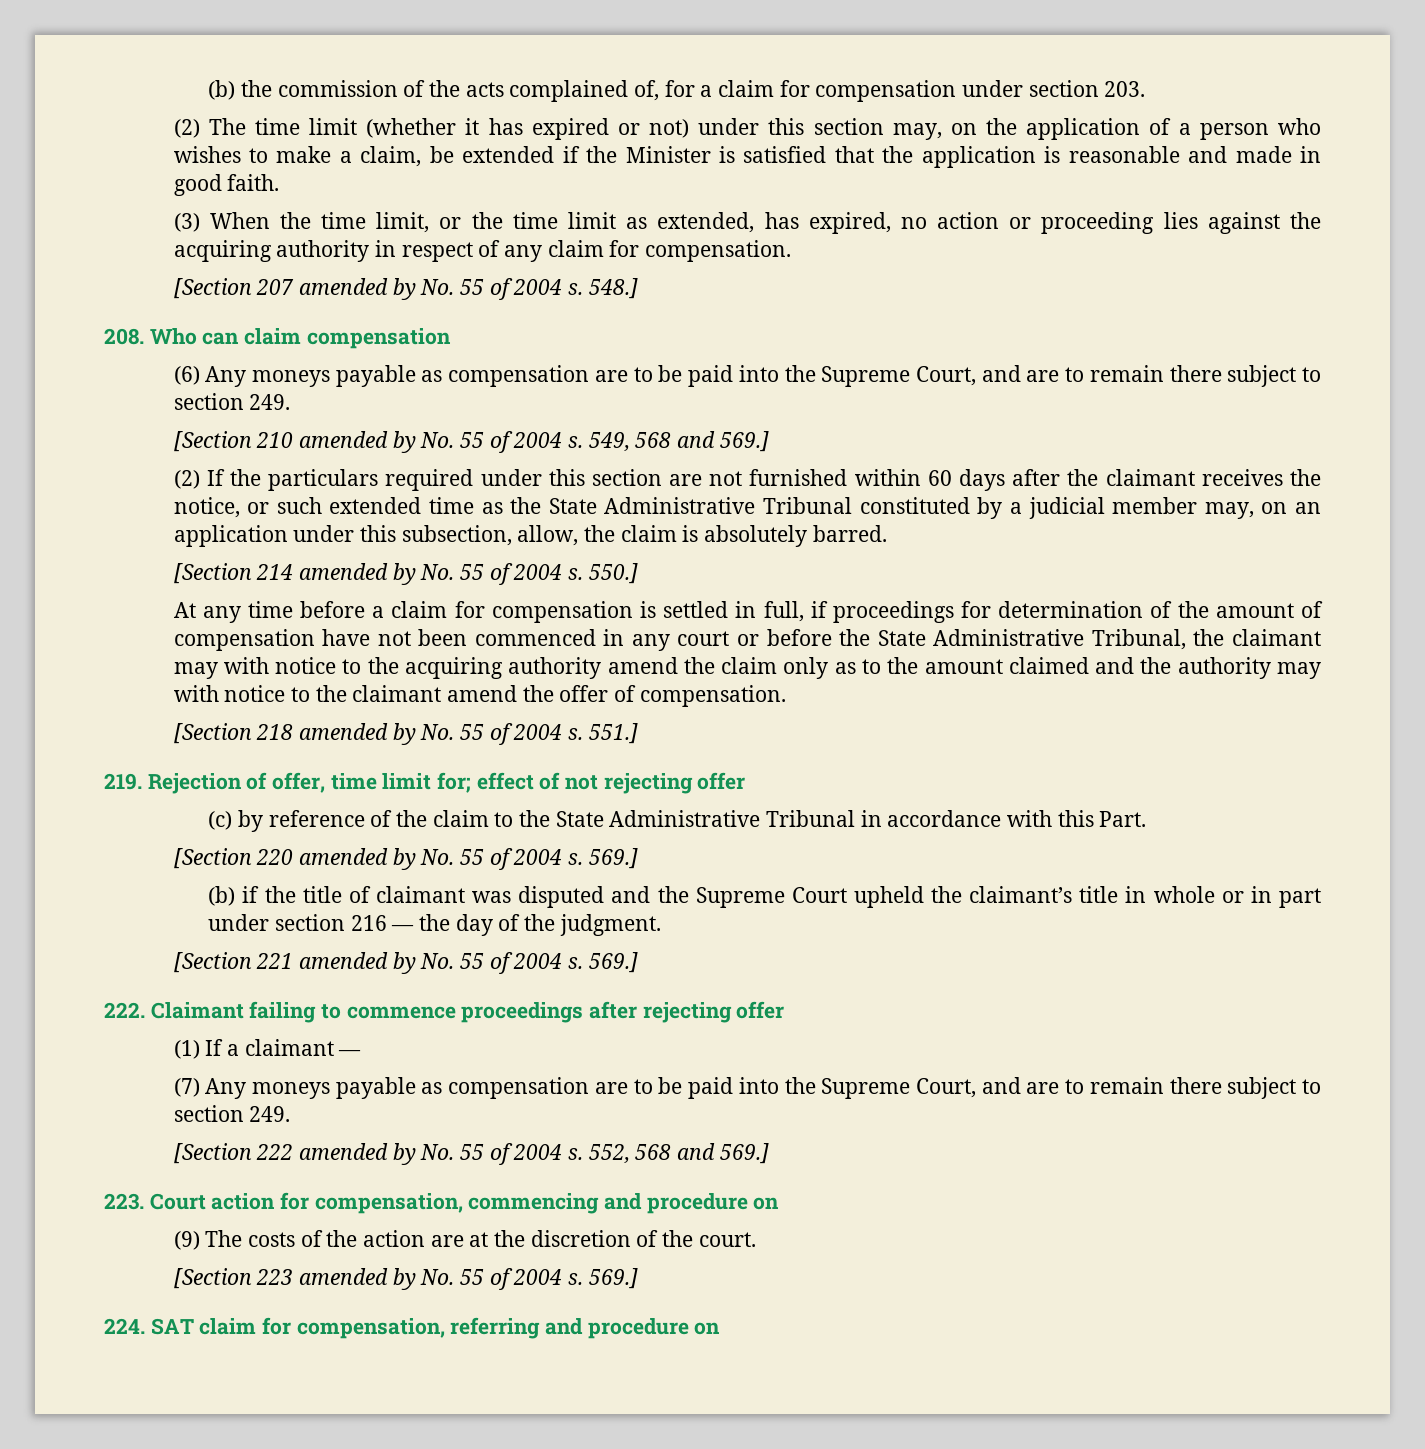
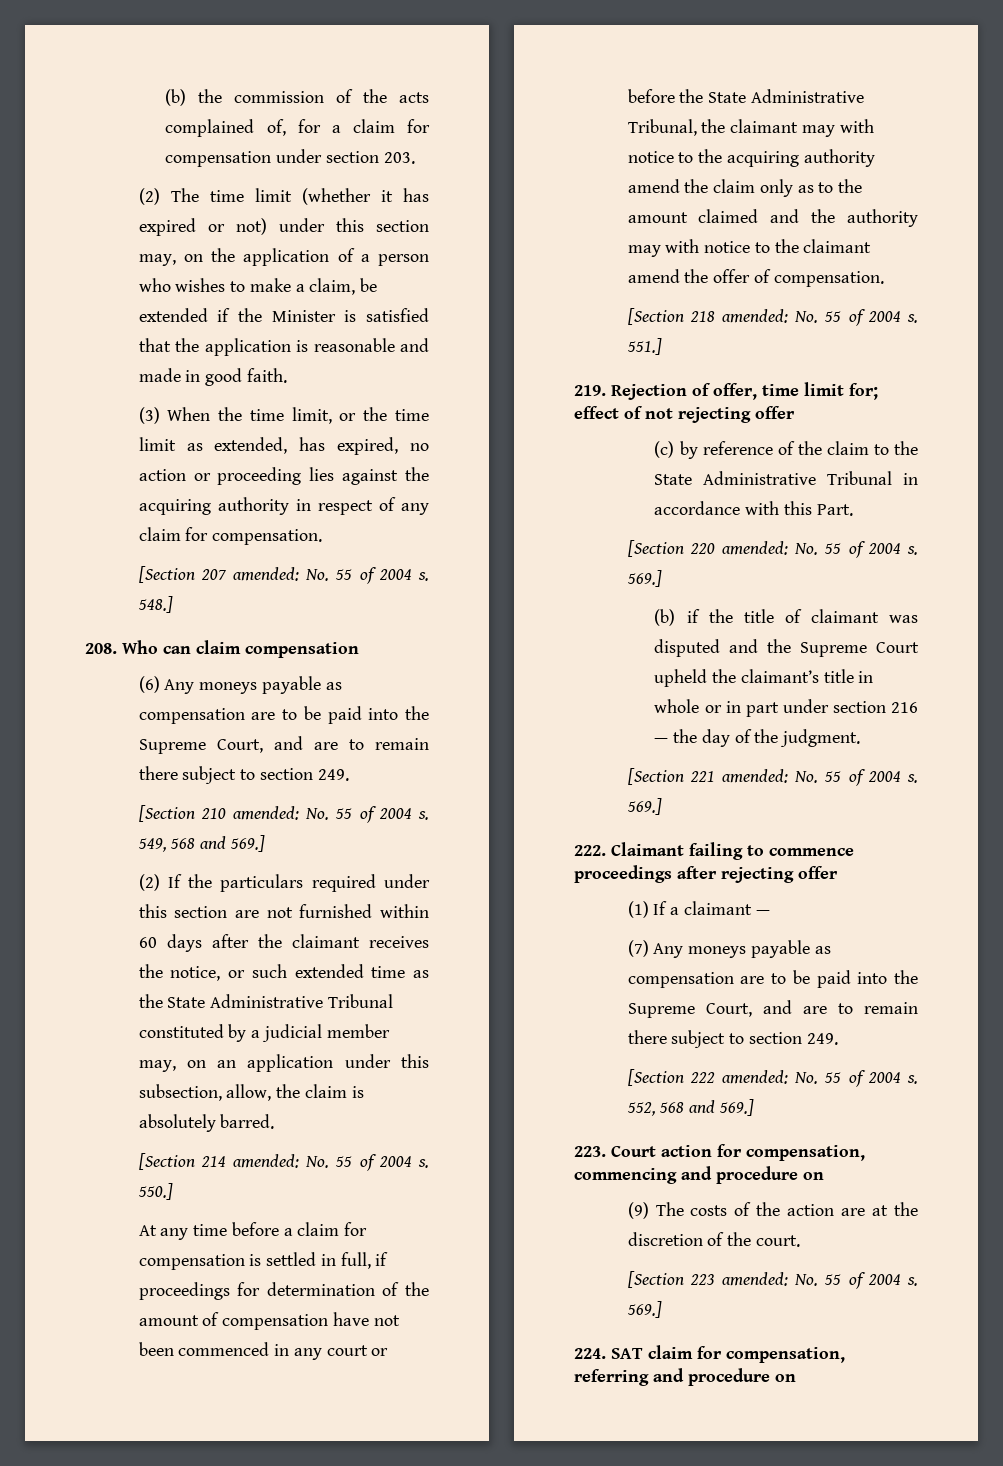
- [Section 207 amended by No. 55 of 2004 s.
+ [Section 207 amended: No. 55 of 2004 s.
- [Section 210 amended by No. 55 of 2004 s.
+ [Section 210 amended: No. 55 of 2004 s.
- [Section 214 amended by No. 55 of 2004 s.
+ [Section 214 amended: No. 55 of 2004 s.
- [Section 218 amended by No. 55 of 2004 s.
+ [Section 218 amended: No. 55 of 2004 s.
- [Section 220 amended by No. 55 of 2004 s.
+ [Section 220 amended: No. 55 of 2004 s.
- [Section 221 amended by No. 55 of 2004 s.
+ [Section 221 amended: No. 55 of 2004 s.
- [Section 222 amended by No. 55 of 2004 s.
+ [Section 222 amended: No. 55 of 2004 s.
- [Section 223 amended by No. 55 of 2004 s.
+ [Section 223 amended: No. 55 of 2004 s.

